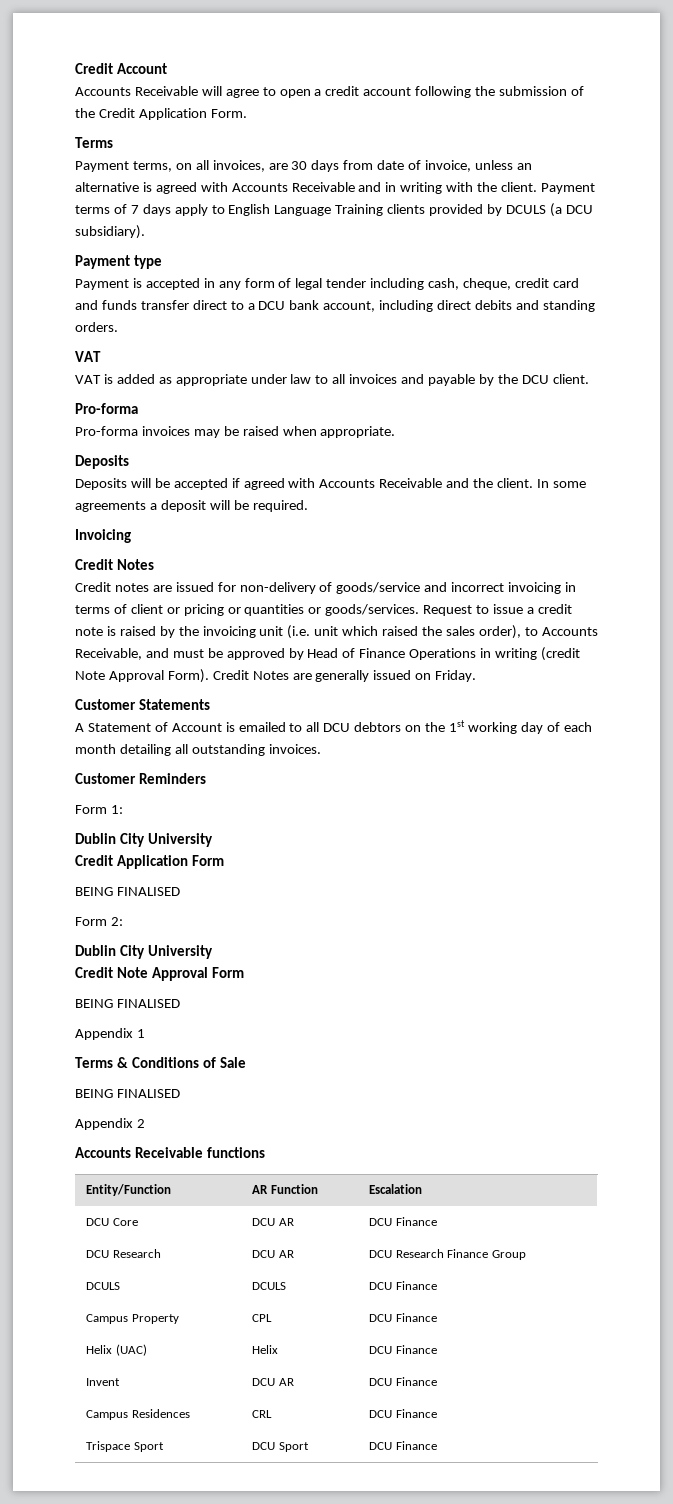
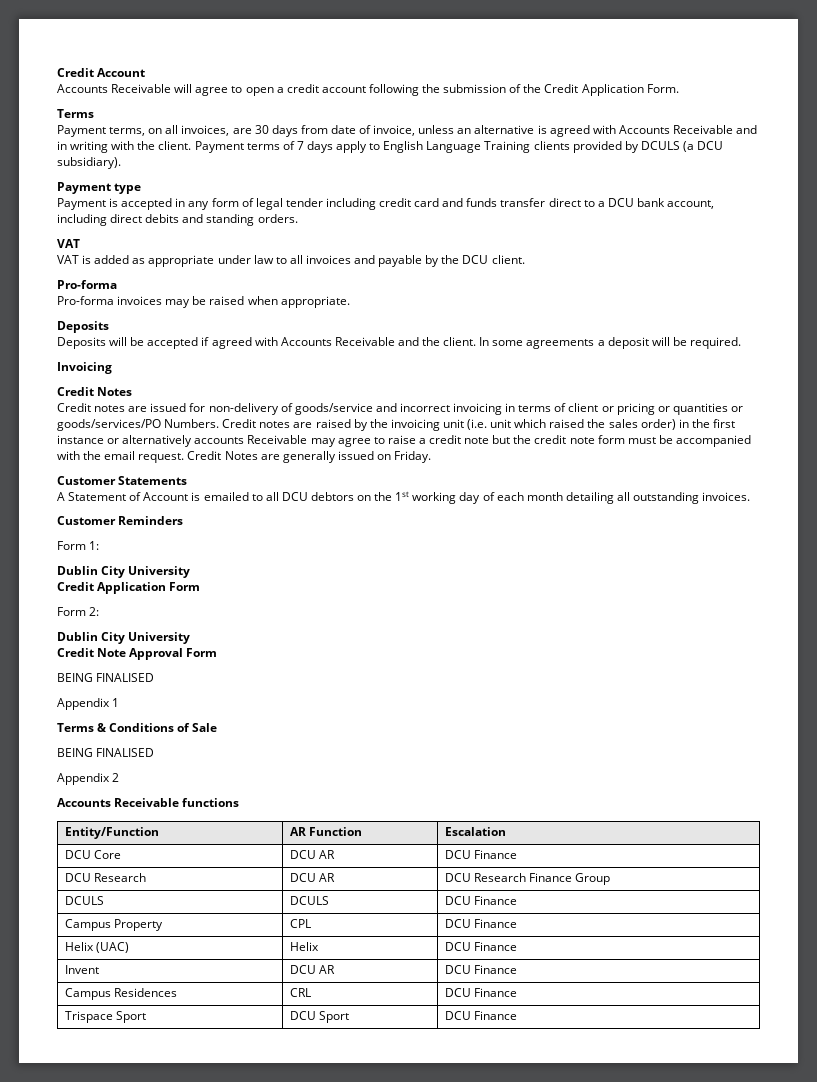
- Payment is accepted in any form of legal tender including cash, cheque, credit card and funds transfer direct to a DCU bank account, including direct debits and standing orders.
+ Payment is accepted in any form of legal tender including credit card and funds transfer direct to a DCU bank account, including direct debits and standing orders.
- Credit notes are issued for non-delivery of goods/service and incorrect invoicing in terms of client or pricing or quantities or goods/services. Request to issue a credit note is raised by the invoicing unit (i.e. unit which raised the sales order), to Accounts Receivable, and must be approved by Head of Finance Operations in writing (credit Note Approval Form).
+ Credit notes are issued for non-delivery of goods/service and incorrect invoicing in terms of client or pricing or quantities or goods/services/PO Numbers. Credit notes are raised by the invoicing unit (i.e. unit which raised the sales order) in the first instance or alternatively accounts Receivable may agree to raise a credit note but the credit note form must be accompanied with the email request.
  Credit Application Form
- BEING FINALISED

